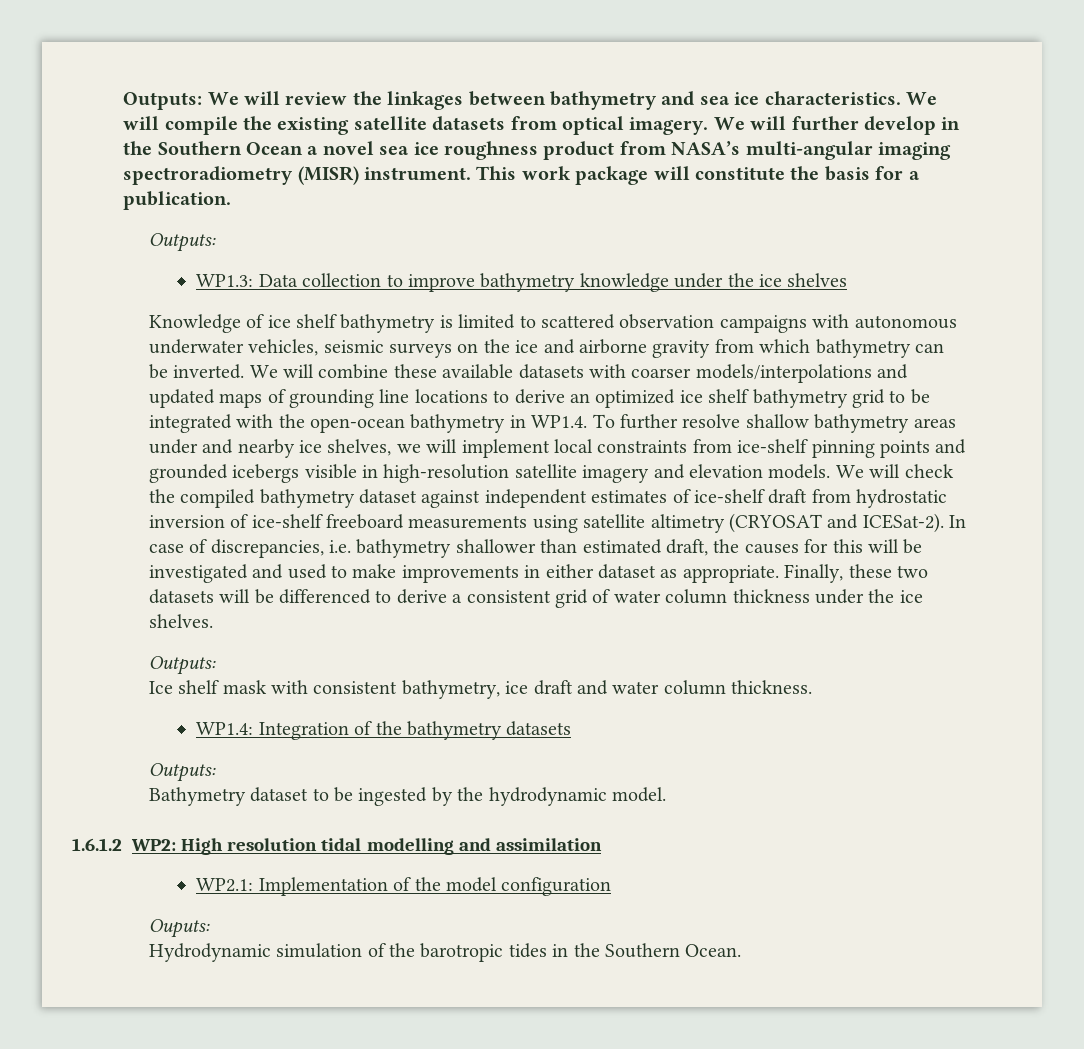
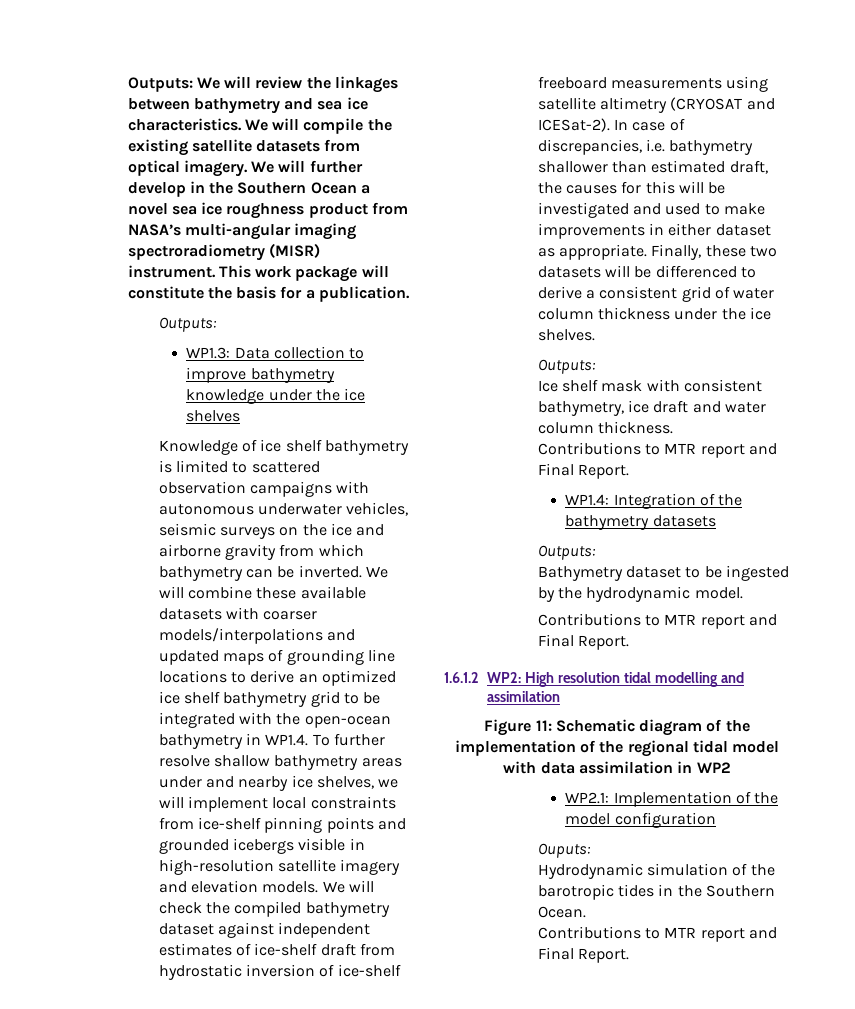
  Ice shelf mask with consistent bathymetry, ice draft and water column thickness.
+ Contributions to MTR report and Final Report.
  Bathymetry dataset to be ingested by the hydrodynamic model.
+ Contributions to MTR report and Final Report.
+ Figure 11: Schematic diagram of the implementation of the regional tidal model with data assimilation in WP2
  Hydrodynamic simulation of the barotropic tides in the Southern Ocean.
+ Contributions to MTR report and Final Report.

